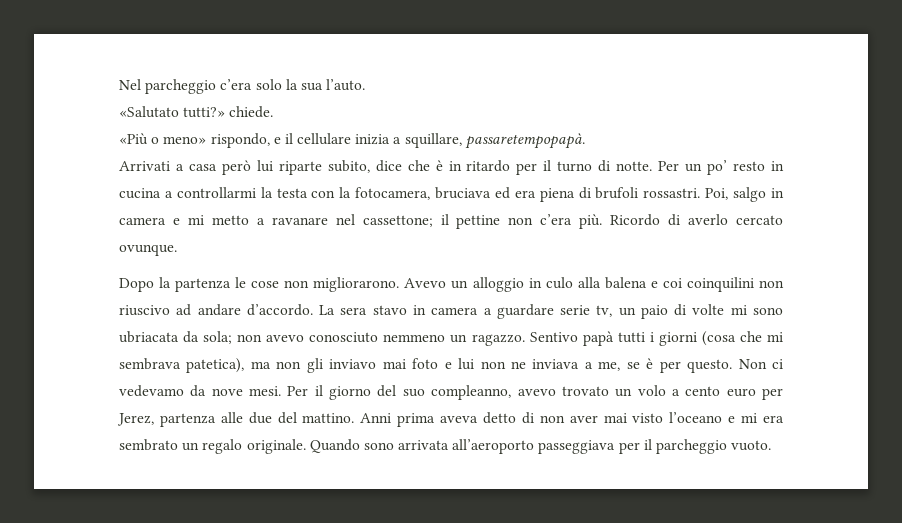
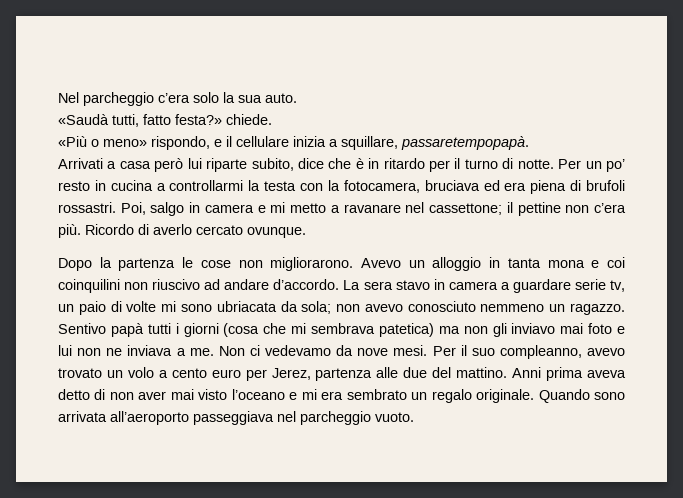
- Nel parcheggio c’era solo la sua l’auto.
- «Salutato tutti?» chiede.
+ Nel parcheggio c’era solo la sua auto.
+ «Saudà tutti, fatto festa?» chiede.
- Avevo un alloggio in culo alla balena e coi coinquilini non riuscivo ad andare d’accordo.
+ Avevo un alloggio in tanta mona e coi coinquilini non riuscivo ad andare d’accordo.
- Sentivo papà tutti i giorni (cosa che mi sembrava patetica), ma non gli inviavo mai foto e lui non ne inviava a me, se è per questo.
+ Sentivo papà tutti i giorni (cosa che mi sembrava patetica) ma non gli inviavo mai foto e lui non ne inviava a me.
- Per il giorno del suo compleanno, avevo trovato un volo a cento euro per Jerez, partenza alle due del mattino.
+ Per il suo compleanno, avevo trovato un volo a cento euro per Jerez, partenza alle due del mattino.
- Quando sono arrivata all’aeroporto passeggiava per il parcheggio vuoto.
+ Quando sono arrivata all’aeroporto passeggiava nel parcheggio vuoto.

